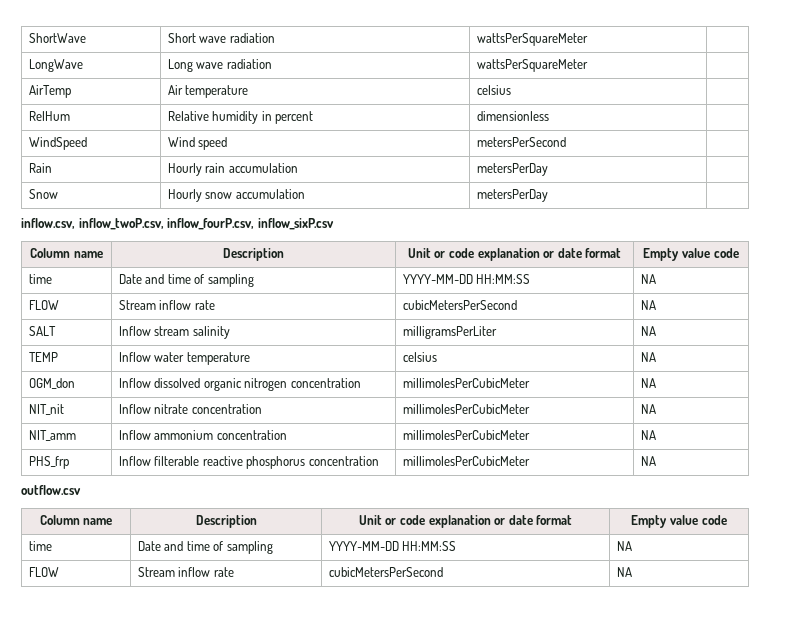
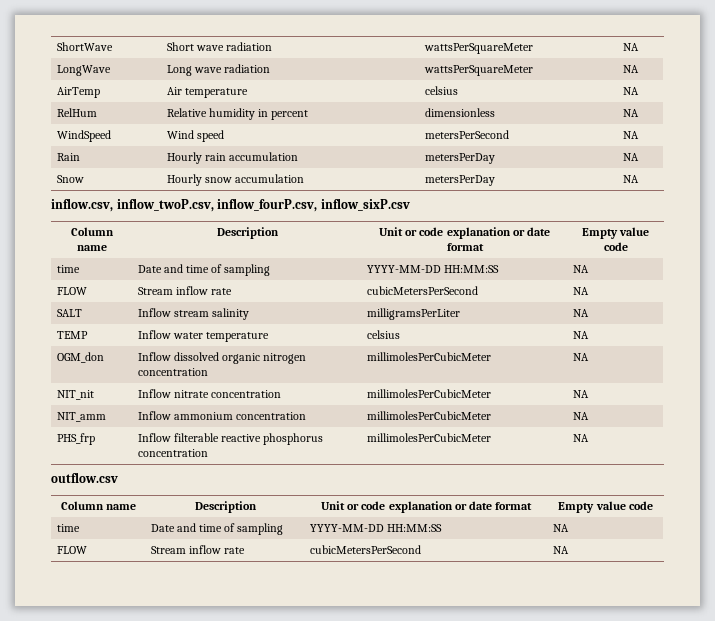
- ShortWave | Short wave radiation | wattsPerSquareMeter |
+ ShortWave | Short wave radiation | wattsPerSquareMeter | NA
- LongWave | Long wave radiation | wattsPerSquareMeter |
+ LongWave | Long wave radiation | wattsPerSquareMeter | NA
- AirTemp | Air temperature | celsius |
+ AirTemp | Air temperature | celsius | NA
- RelHum | Relative humidity in percent | dimensionless |
+ RelHum | Relative humidity in percent | dimensionless | NA
- WindSpeed | Wind speed | metersPerSecond |
+ WindSpeed | Wind speed | metersPerSecond | NA
- Rain | Hourly rain accumulation | metersPerDay |
+ Rain | Hourly rain accumulation | metersPerDay | NA
- Snow | Hourly snow accumulation | metersPerDay |
+ Snow | Hourly snow accumulation | metersPerDay | NA

